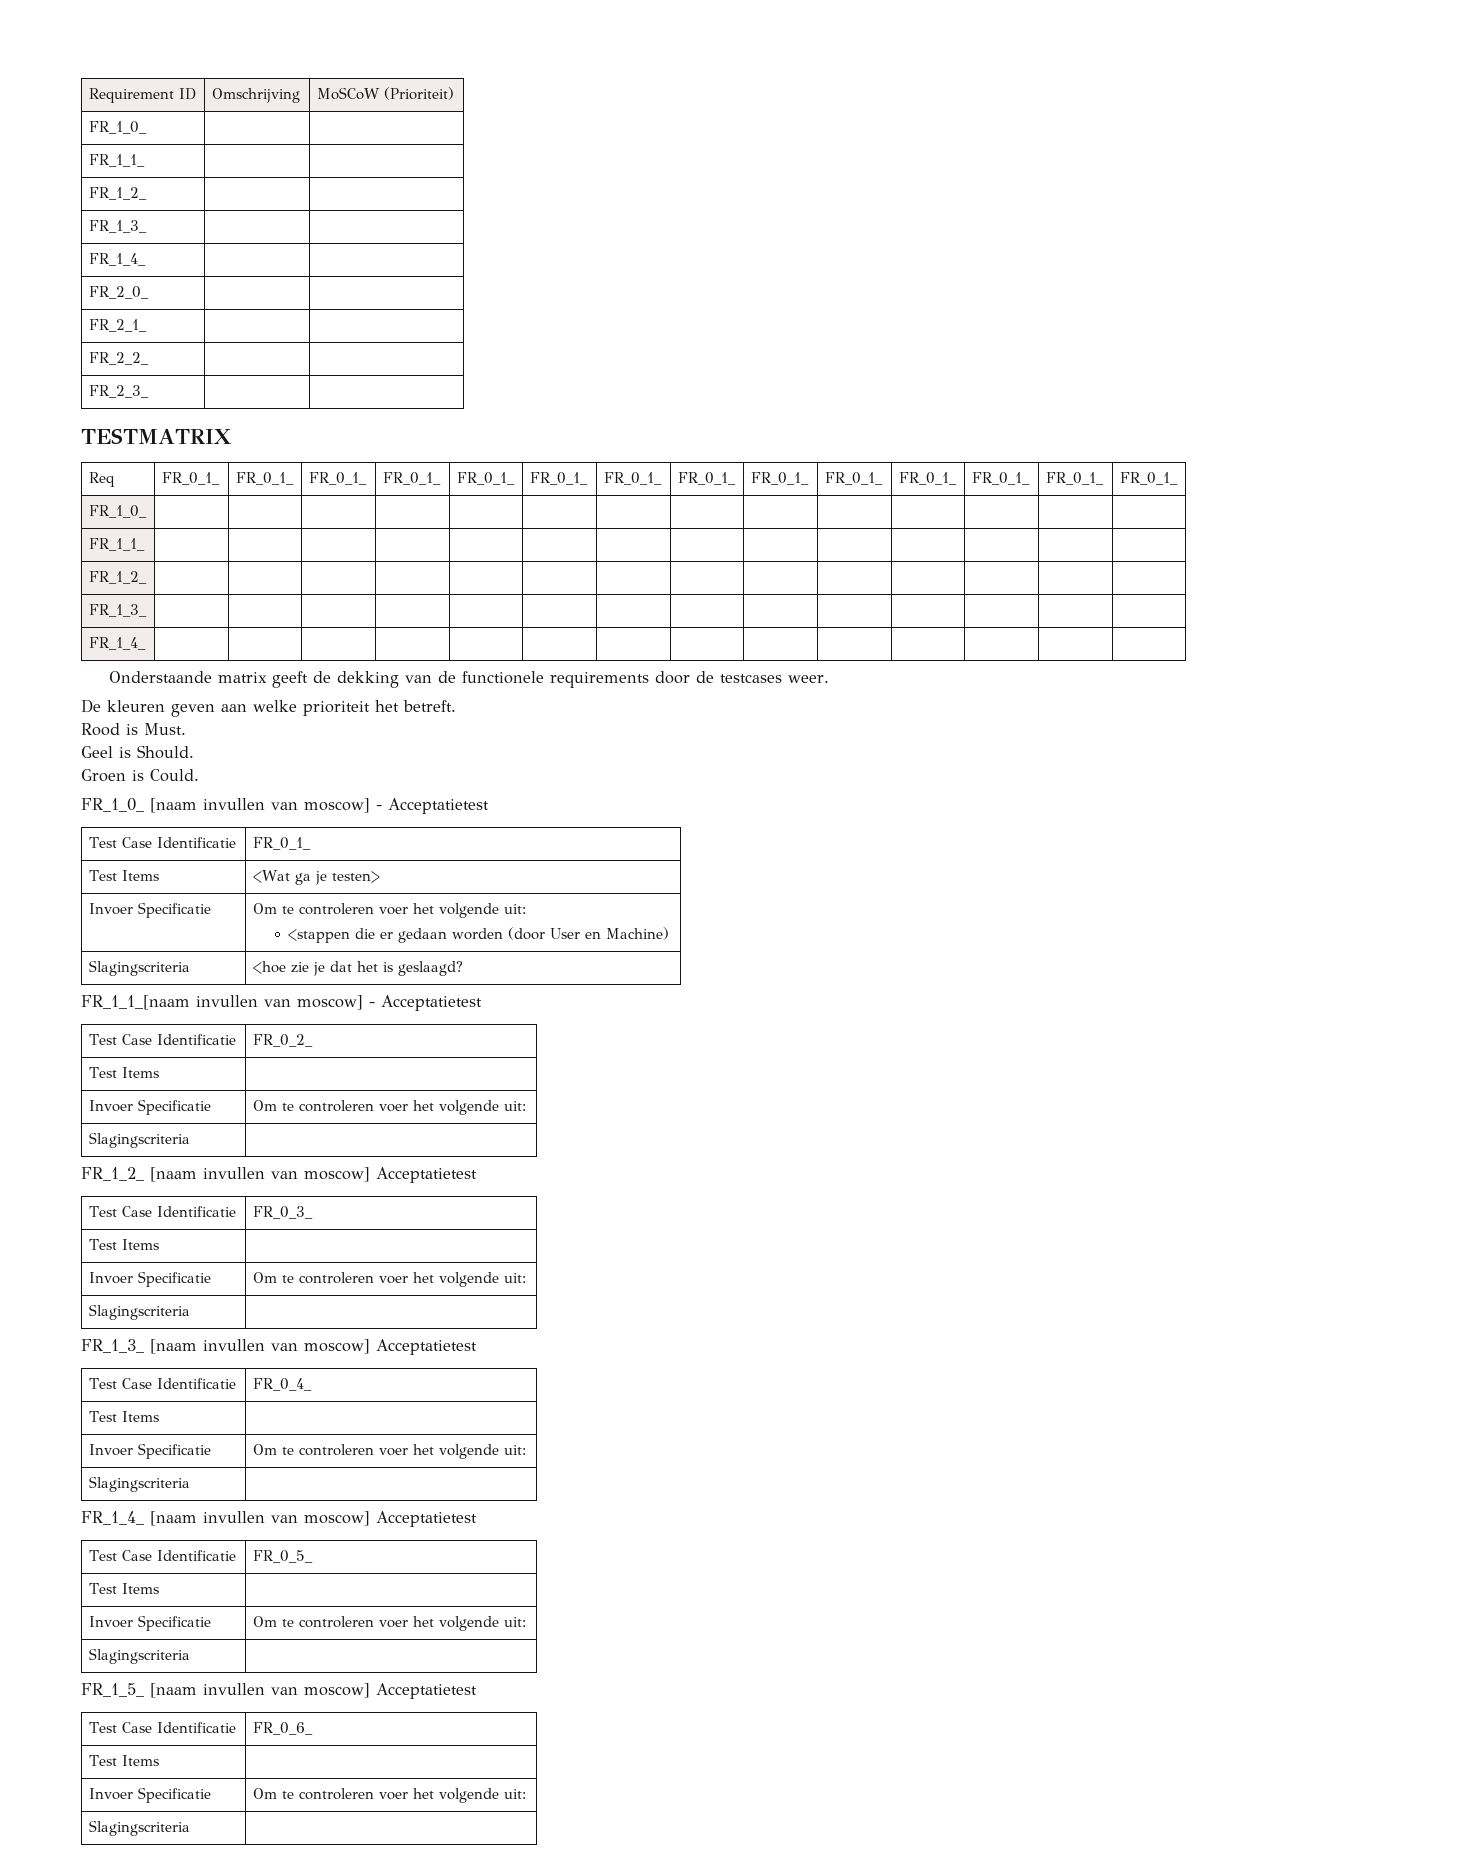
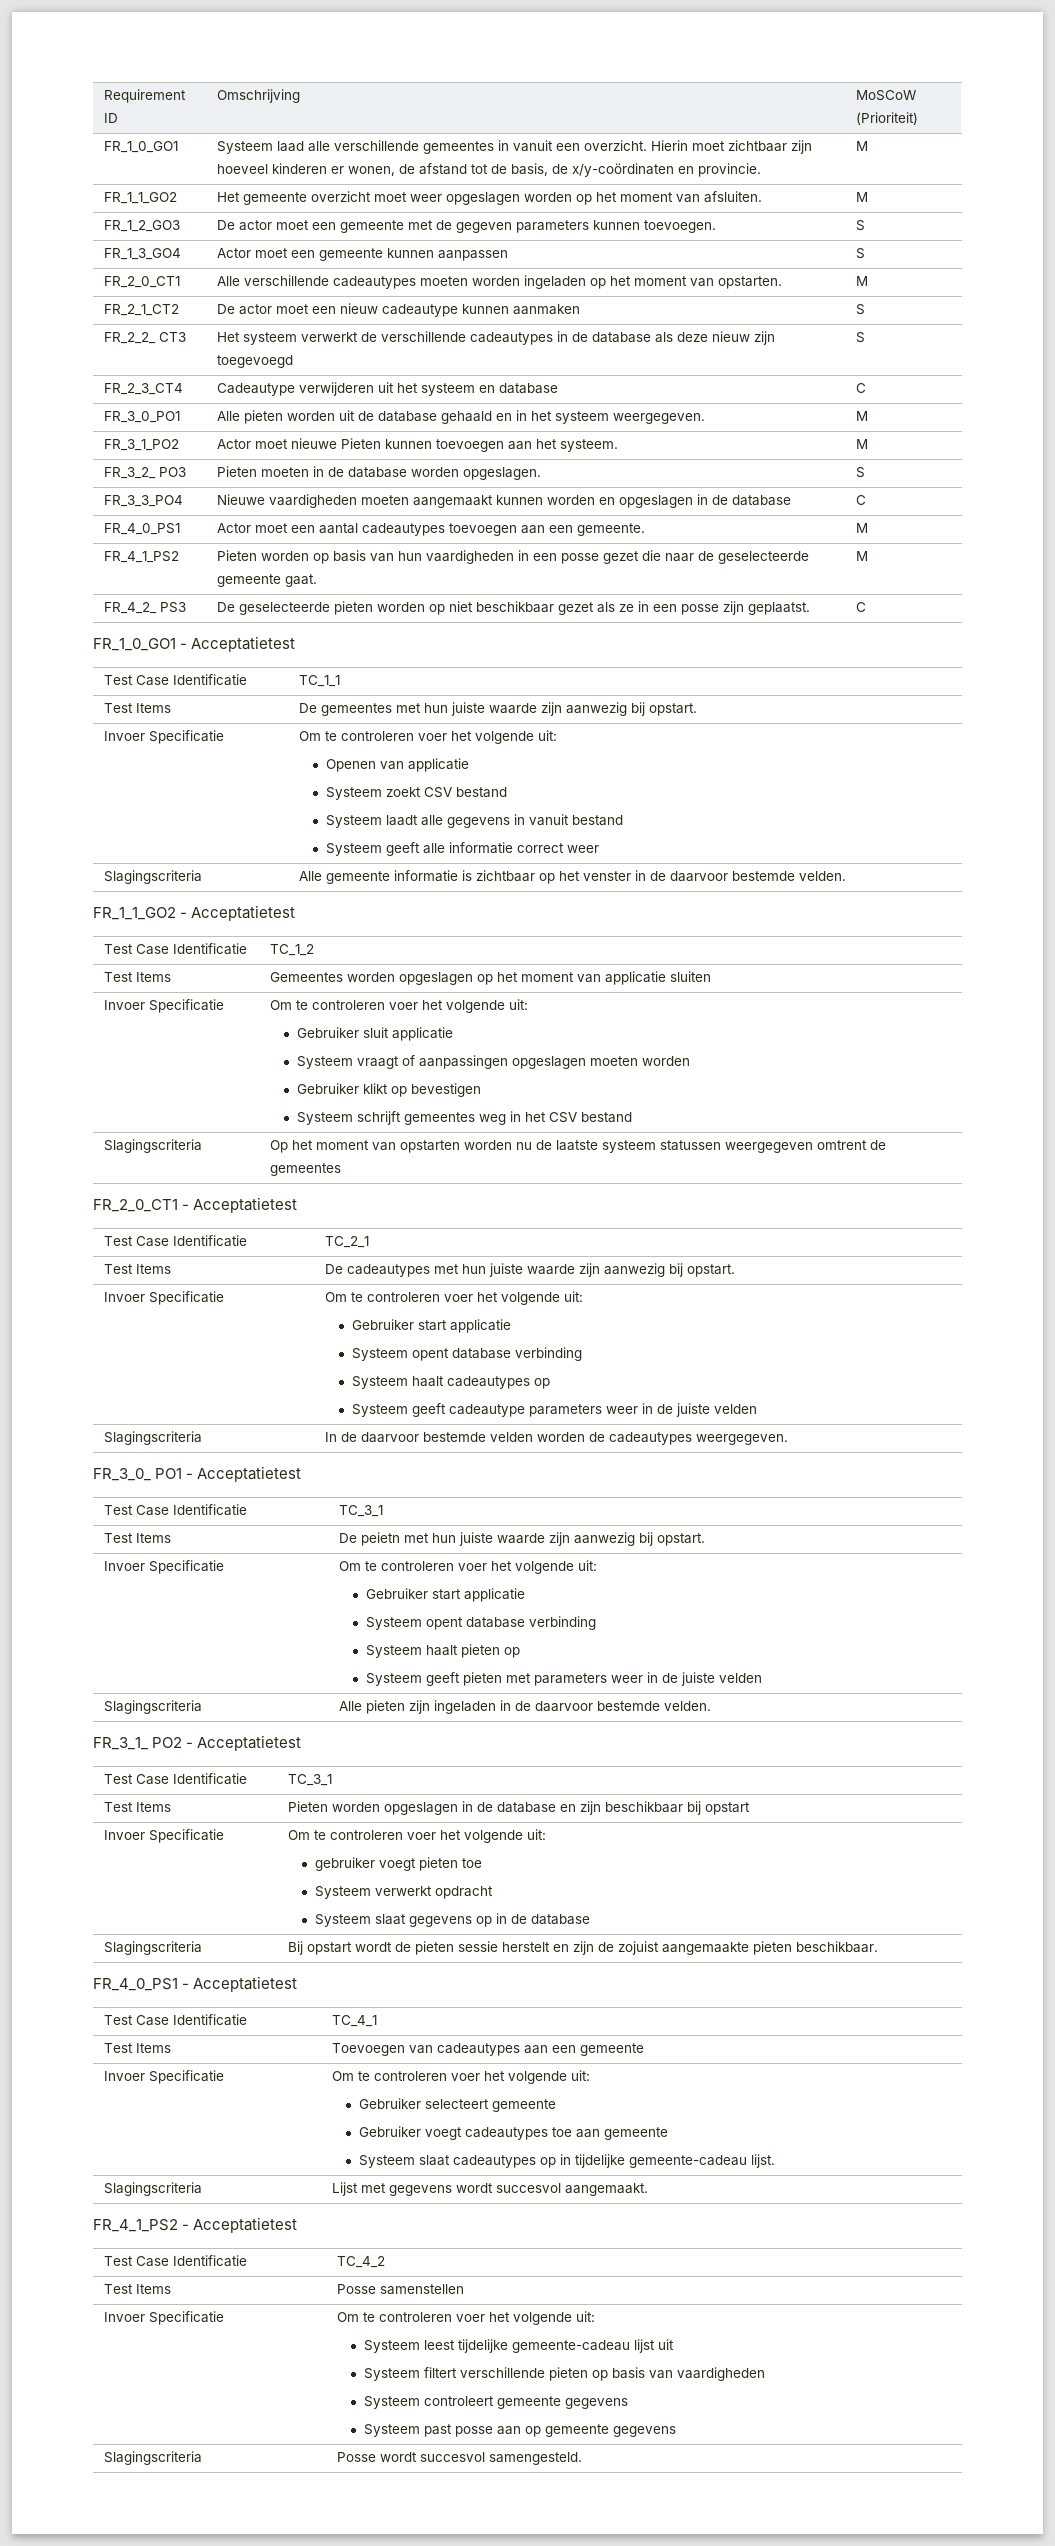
  Requirement ID | Omschrijving | MoSCoW (Prioriteit)
- FR_1_0_ | |
- FR_1_1_ | |
- FR_1_2_ | |
- FR_1_3_ | |
- FR_1_4_ | |
- FR_2_0_ | |
- FR_2_1_ | |
- FR_2_2_ | |
- FR_2_3_ | |
- TESTMATRIX
- Req | FR_0_1_ | FR_0_1_ | FR_0_1_ | FR_0_1_ | FR_0_1_ | FR_0_1_ | FR_0_1_ | FR_0_1_ | FR_0_1_ | FR_0_1_ | FR_0_1_ | FR_0_1_ | FR_0_1_ | FR_0_1_
- FR_1_0_ | | | | | | | | | | | | | |
- FR_1_1_ | | | | | | | | | | | | | |
- FR_1_2_ | | | | | | | | | | | | | |
- FR_1_3_ | | | | | | | | | | | | | |
- FR_1_4_ | | | | | | | | | | | | | |
- Onderstaande matrix geeft de dekking van de functionele requirements door de testcases weer.
- De kleuren geven aan welke prioriteit het betreft.
- Rood is Must.
- Geel is Should.
- Groen is Could.
- FR_1_0_ [naam invullen van moscow] - Acceptatietest
- Test Case Identificatie | FR_0_1_
- Test Items | <Wat ga je testen>
+ FR_1_0_GO1 | Systeem laad alle verschillende gemeentes in vanuit een overzicht. Hierin moet zichtbaar zijn hoeveel kinderen er wonen, de afstand tot de basis, de x/y-coördinaten en provincie. | M
+ FR_1_1_GO2 | Het gemeente overzicht moet weer opgeslagen worden op het moment van afsluiten. | M
+ FR_1_2_GO3 | De actor moet een gemeente met de gegeven parameters kunnen toevoegen. | S
+ FR_1_3_GO4 | Actor moet een gemeente kunnen aanpassen | S
+ FR_2_0_CT1 | Alle verschillende cadeautypes moeten worden ingeladen op het moment van opstarten. | M
+ FR_2_1_CT2 | De actor moet een nieuw cadeautype kunnen aanmaken | S
+ FR_2_2_ CT3 | Het systeem verwerkt de verschillende cadeautypes in de database als deze nieuw zijn toegevoegd | S
+ FR_2_3_CT4 | Cadeautype verwijderen uit het systeem en database | C
+ FR_3_0_PO1 | Alle pieten worden uit de database gehaald en in het systeem weergegeven. | M
+ FR_3_1_PO2 | Actor moet nieuwe Pieten kunnen toevoegen aan het systeem. | M
+ FR_3_2_ PO3 | Pieten moeten in de database worden opgeslagen. | S
+ FR_3_3_PO4 | Nieuwe vaardigheden moeten aangemaakt kunnen worden en opgeslagen in de database | C
+ FR_4_0_PS1 | Actor moet een aantal cadeautypes toevoegen aan een gemeente. | M
+ FR_4_1_PS2 | Pieten worden op basis van hun vaardigheden in een posse gezet die naar de geselecteerde gemeente gaat. | M
+ FR_4_2_ PS3 | De geselecteerde pieten worden op niet beschikbaar gezet als ze in een posse zijn geplaatst. | C
+ FR_1_0_GO1 - Acceptatietest
+ Test Case Identificatie | TC_1_1
+ Test Items | De gemeentes met hun juiste waarde zijn aanwezig bij opstart.
  Invoer Specificatie | Om te controleren voer het volgende uit:
- <stappen die er gedaan worden (door User en Machine)
- Slagingscriteria | <hoe zie je dat het is geslaagd?
- FR_1_1_[naam invullen van moscow] - Acceptatietest
- Test Case Identificatie | FR_0_2_
- Test Items |
+ Openen van applicatie
+ Systeem zoekt CSV bestand
+ Systeem laadt alle gegevens in vanuit bestand
+ Systeem geeft alle informatie correct weer
+ Slagingscriteria | Alle gemeente informatie is zichtbaar op het venster in de daarvoor bestemde velden.
+ FR_1_1_GO2 - Acceptatietest
+ Test Case Identificatie | TC_1_2
+ Test Items | Gemeentes worden opgeslagen op het moment van applicatie sluiten
  Invoer Specificatie | Om te controleren voer het volgende uit:
- Slagingscriteria |
- FR_1_2_ [naam invullen van moscow] Acceptatietest
- Test Case Identificatie | FR_0_3_
- Test Items |
+ Gebruiker sluit applicatie
+ Systeem vraagt of aanpassingen opgeslagen moeten worden
+ Gebruiker klikt op bevestigen
+ Systeem schrijft gemeentes weg in het CSV bestand
+ Slagingscriteria | Op het moment van opstarten worden nu de laatste systeem statussen weergegeven omtrent de gemeentes
+ FR_2_0_CT1 - Acceptatietest
+ Test Case Identificatie | TC_2_1
+ Test Items | De cadeautypes met hun juiste waarde zijn aanwezig bij opstart.
  Invoer Specificatie | Om te controleren voer het volgende uit:
- Slagingscriteria |
- FR_1_3_ [naam invullen van moscow] Acceptatietest
- Test Case Identificatie | FR_0_4_
- Test Items |
+ Gebruiker start applicatie
+ Systeem opent database verbinding
+ Systeem haalt cadeautypes op
+ Systeem geeft cadeautype parameters weer in de juiste velden
+ Slagingscriteria | In de daarvoor bestemde velden worden de cadeautypes weergegeven.
+ FR_3_0_ PO1 - Acceptatietest
+ Test Case Identificatie | TC_3_1
+ Test Items | De peietn met hun juiste waarde zijn aanwezig bij opstart.
  Invoer Specificatie | Om te controleren voer het volgende uit:
- Slagingscriteria |
- FR_1_4_ [naam invullen van moscow] Acceptatietest
- Test Case Identificatie | FR_0_5_
- Test Items |
+ Gebruiker start applicatie
+ Systeem opent database verbinding
+ Systeem haalt pieten op
+ Systeem geeft pieten met parameters weer in de juiste velden
+ Slagingscriteria | Alle pieten zijn ingeladen in de daarvoor bestemde velden.
+ FR_3_1_ PO2 - Acceptatietest
+ Test Case Identificatie | TC_3_1
+ Test Items | Pieten worden opgeslagen in de database en zijn beschikbaar bij opstart
  Invoer Specificatie | Om te controleren voer het volgende uit:
- Slagingscriteria |
- FR_1_5_ [naam invullen van moscow] Acceptatietest
- Test Case Identificatie | FR_0_6_
- Test Items |
+ gebruiker voegt pieten toe
+ Systeem verwerkt opdracht
+ Systeem slaat gegevens op in de database
+ Slagingscriteria | Bij opstart wordt de pieten sessie herstelt en zijn de zojuist aangemaakte pieten beschikbaar.
+ FR_4_0_PS1 - Acceptatietest
+ Test Case Identificatie | TC_4_1
+ Test Items | Toevoegen van cadeautypes aan een gemeente
  Invoer Specificatie | Om te controleren voer het volgende uit:
- Slagingscriteria |
+ Gebruiker selecteert gemeente
+ Gebruiker voegt cadeautypes toe aan gemeente
+ Systeem slaat cadeautypes op in tijdelijke gemeente-cadeau lijst.
+ Slagingscriteria | Lijst met gegevens wordt succesvol aangemaakt.
+ FR_4_1_PS2 - Acceptatietest
+ Test Case Identificatie | TC_4_2
+ Test Items | Posse samenstellen
+ Invoer Specificatie | Om te controleren voer het volgende uit:
+ Systeem leest tijdelijke gemeente-cadeau lijst uit
+ Systeem filtert verschillende pieten op basis van vaardigheden
+ Systeem controleert gemeente gegevens
+ Systeem past posse aan op gemeente gegevens
+ Slagingscriteria | Posse wordt succesvol samengesteld.

